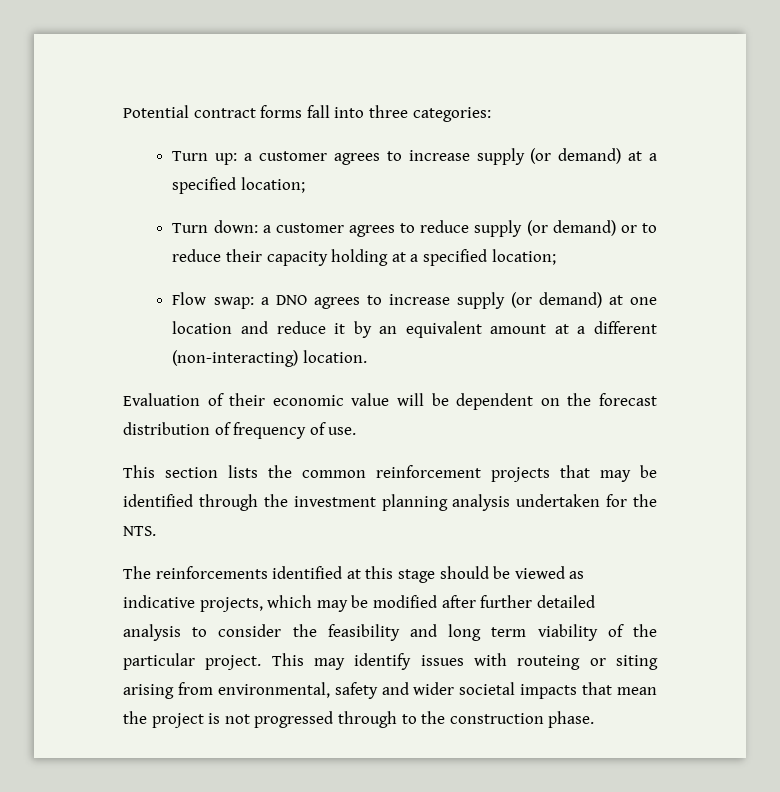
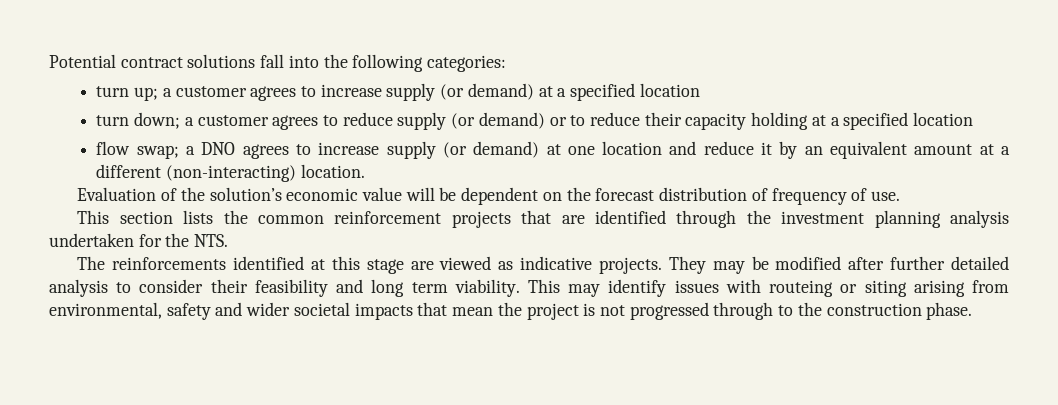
- Potential contract forms fall into three categories:
+ Potential contract solutions fall into the following categories:
- Turn up: a customer agrees to increase supply (or demand) at a specified location;
- Turn down: a customer agrees to reduce supply (or demand) or to reduce their capacity holding at a specified location;
- Flow swap: a DNO agrees to increase supply (or demand) at one location and reduce it by an equivalent amount at a different (non-interacting) location.
+ turn up; a customer agrees to increase supply (or demand) at a specified location
+ turn down; a customer agrees to reduce supply (or demand) or to reduce their capacity holding at a specified location
+ flow swap; a DNO agrees to increase supply (or demand) at one location and reduce it by an equivalent amount at a different (non-interacting) location.
- Evaluation of their economic value will be dependent on the forecast distribution of frequency of use.
+ Evaluation of the solution’s economic value will be dependent on the forecast distribution of frequency of use.
- This section lists the common reinforcement projects that may be identified through the investment planning analysis undertaken for the NTS.
+ This section lists the common reinforcement projects that are identified through the investment planning analysis undertaken for the NTS.
- The reinforcements identified at this stage should be viewed as indicative projects, which may be modified after further detailed analysis to consider the feasibility and long term viability of the particular project.
+ The reinforcements identified at this stage are viewed as indicative projects. They may be modified after further detailed analysis to consider their feasibility and long term viability.

